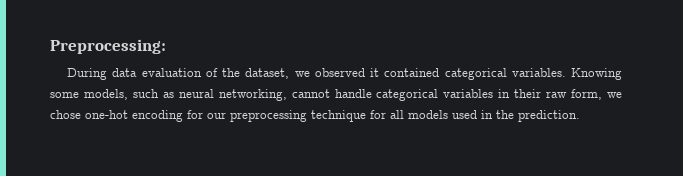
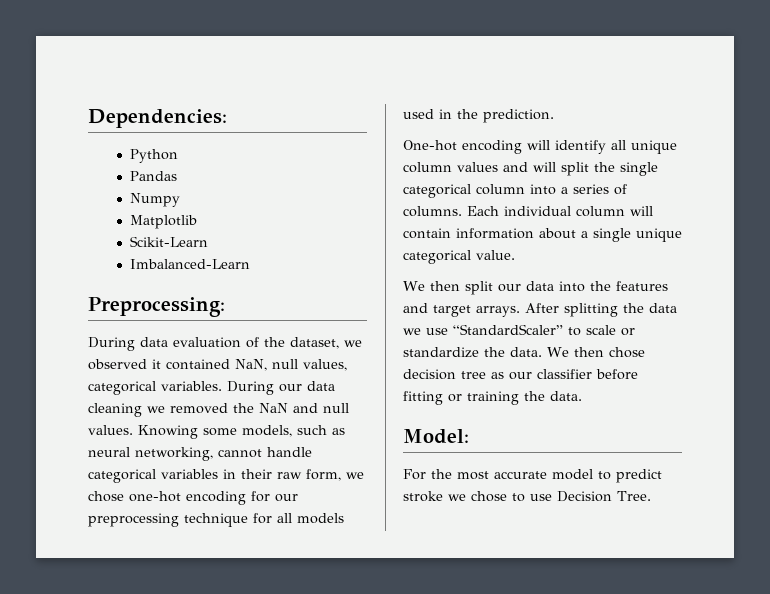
+ Dependencies:
+ Python
+ Pandas
+ Numpy
+ Matplotlib
+ Scikit-Learn
+ Imbalanced-Learn
- During data evaluation of the dataset, we observed it contained categorical variables.
+ During data evaluation of the dataset, we observed it contained NaN, null values, categorical variables. During our data cleaning we removed the NaN and null values.
+ One-hot encoding will identify all unique column values and will split the single categorical column into a series of columns. Each individual column will contain information about a single unique categorical value.
+ We then split our data into the features and target arrays. After splitting the data we use “StandardScaler” to scale or standardize the data. We then chose decision tree as our classifier before fitting or training the data.
+ Model:
+ For the most accurate model to predict stroke we chose to use Decision Tree.

